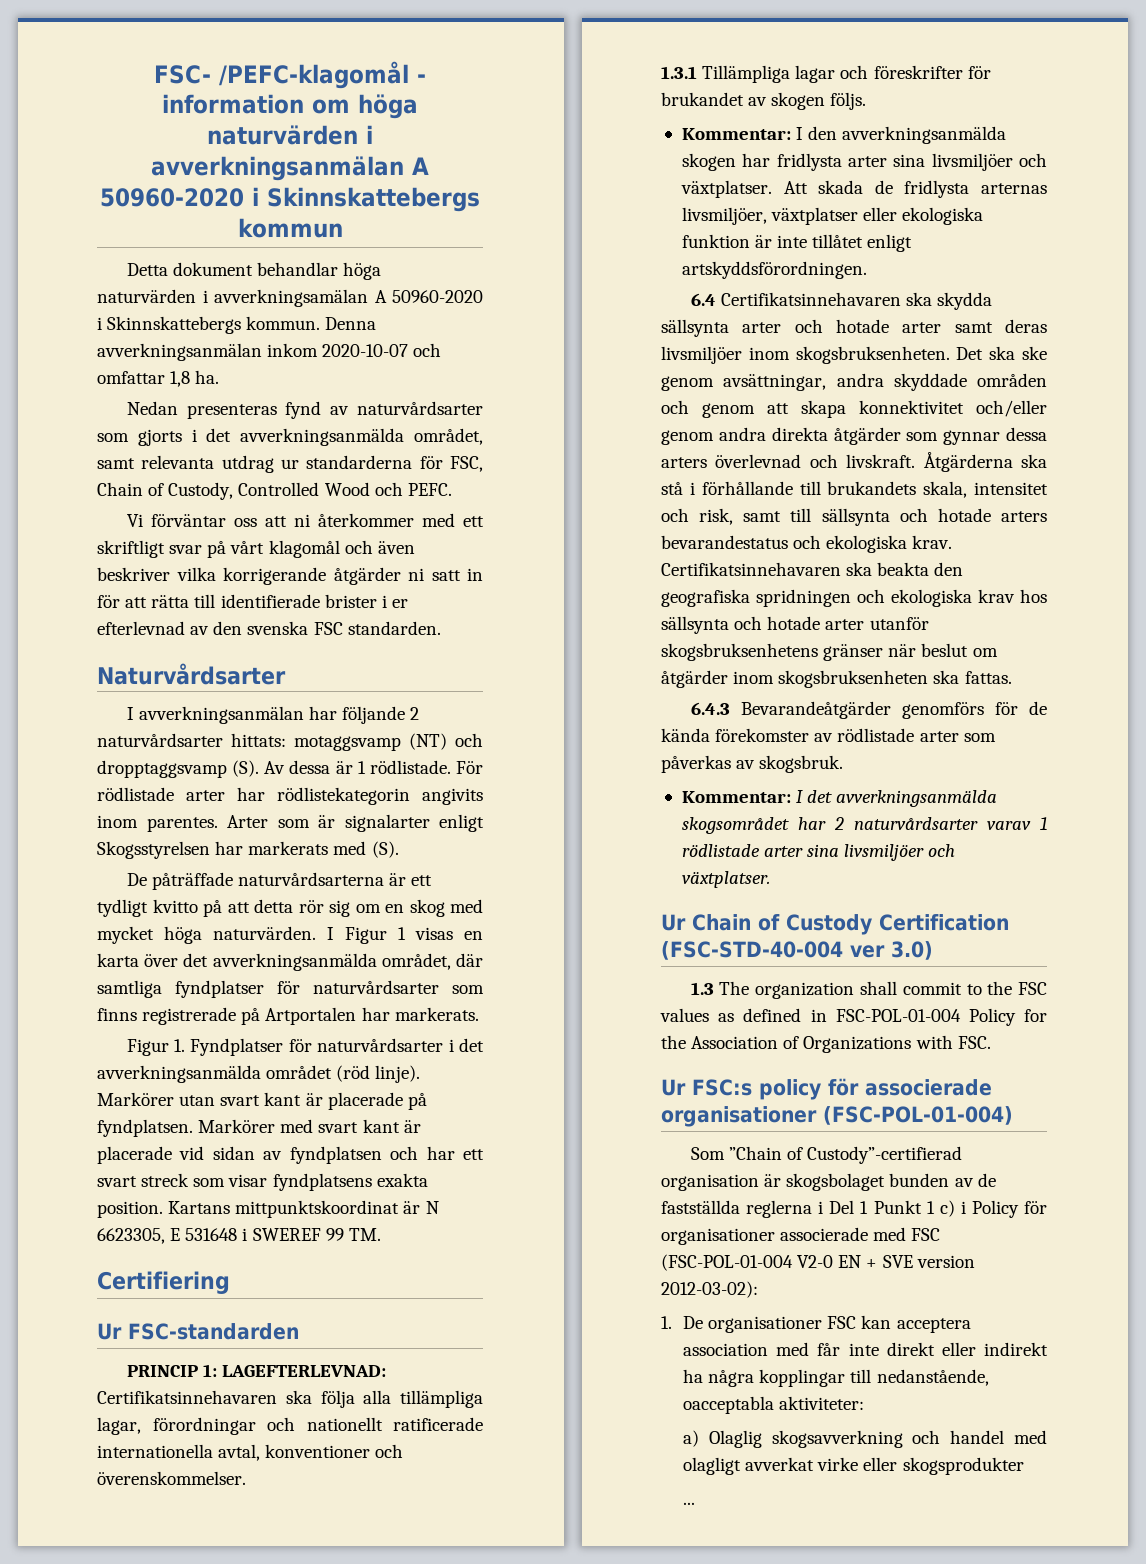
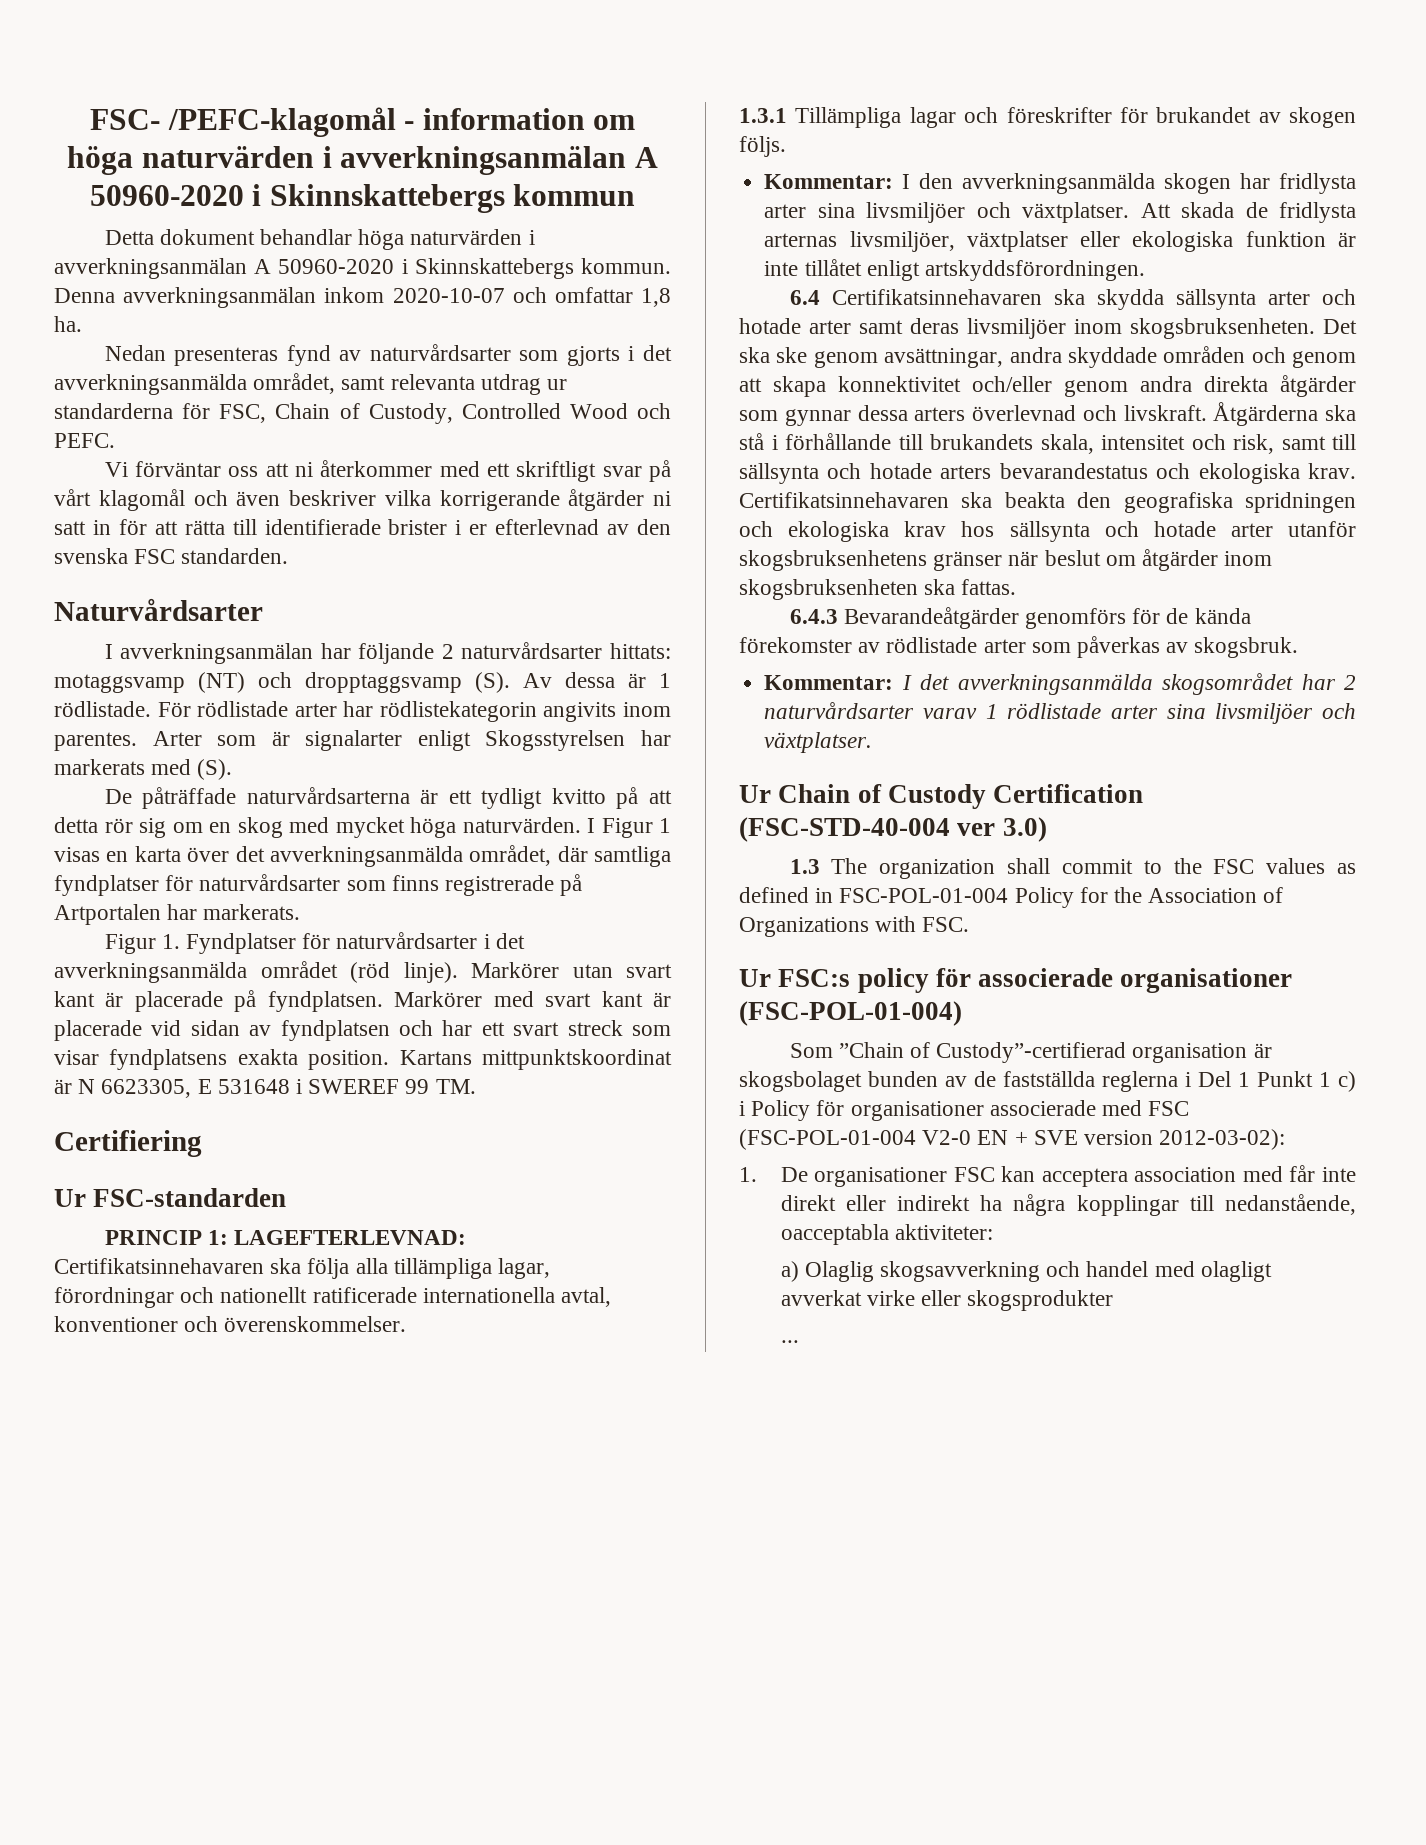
- Detta dokument behandlar höga naturvärden i avverkningsamälan A 50960-2020 i Skinnskattebergs kommun.
+ Detta dokument behandlar höga naturvärden i avverkningsanmälan A 50960-2020 i Skinnskattebergs kommun.

